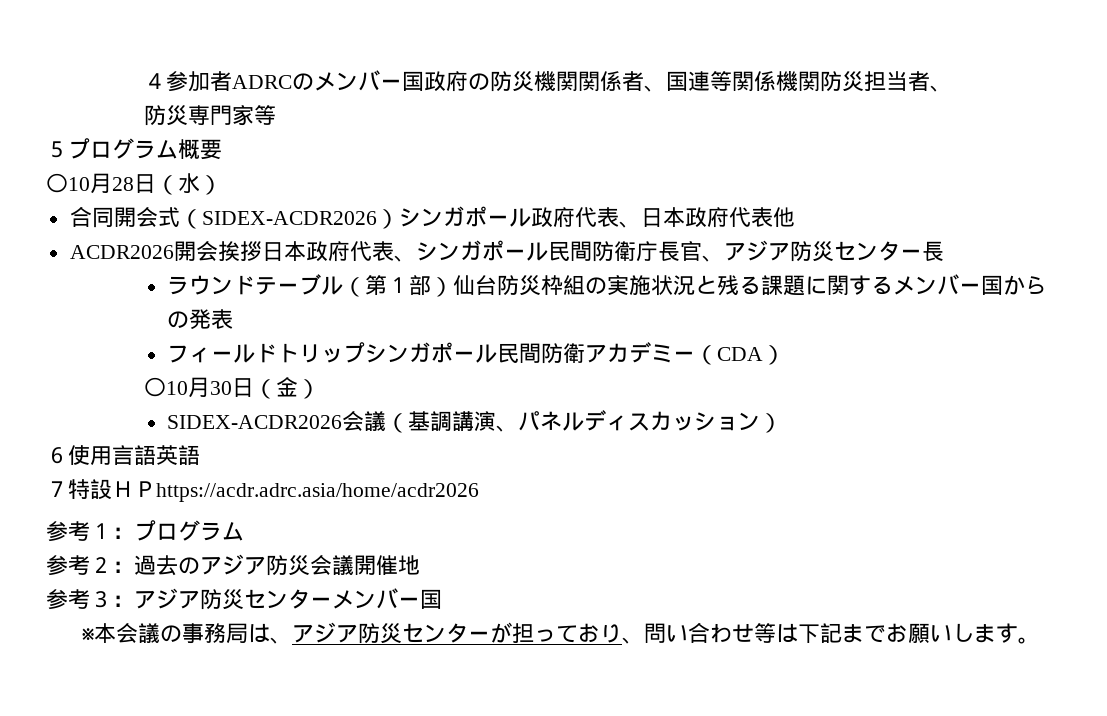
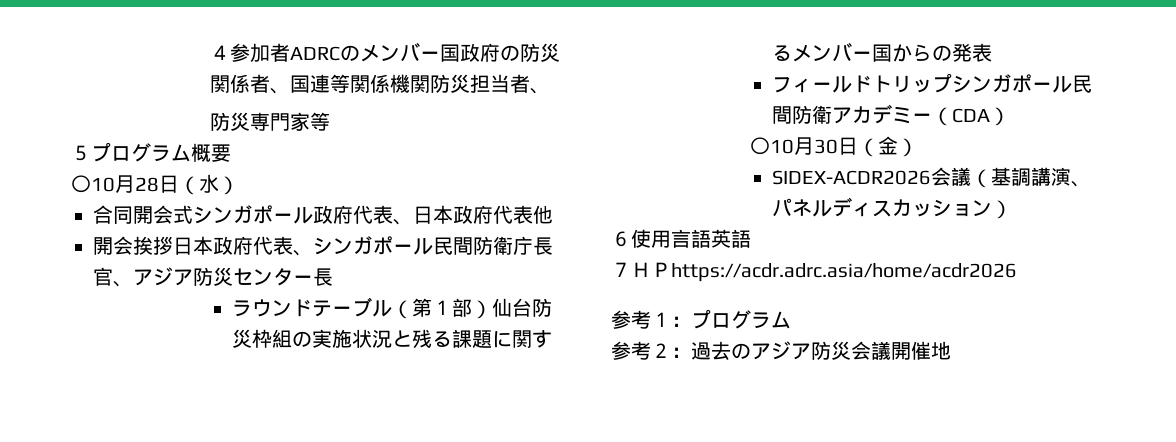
- ４参加者ADRCのメンバー国政府の防災機関関係者、国連等関係機関防災担当者、
+ ４参加者ADRCのメンバー国政府の防災関係者、国連等関係機関防災担当者、
- 合同開会式（SIDEX-ACDR2026）シンガポール政府代表、日本政府代表他
+ 合同開会式シンガポール政府代表、日本政府代表他
- ACDR2026開会挨拶日本政府代表、シンガポール民間防衛庁長官、アジア防災センター長
+ 開会挨拶日本政府代表、シンガポール民間防衛庁長官、アジア防災センター長
- ７特設ＨＰhttps://acdr.adrc.asia/home/acdr2026
+ ７ＨＰhttps://acdr.adrc.asia/home/acdr2026
- 参考３：アジア防災センターメンバー国
- ※本会議の事務局は、アジア防災センターが担っており、問い合わせ等は下記までお願いします。

